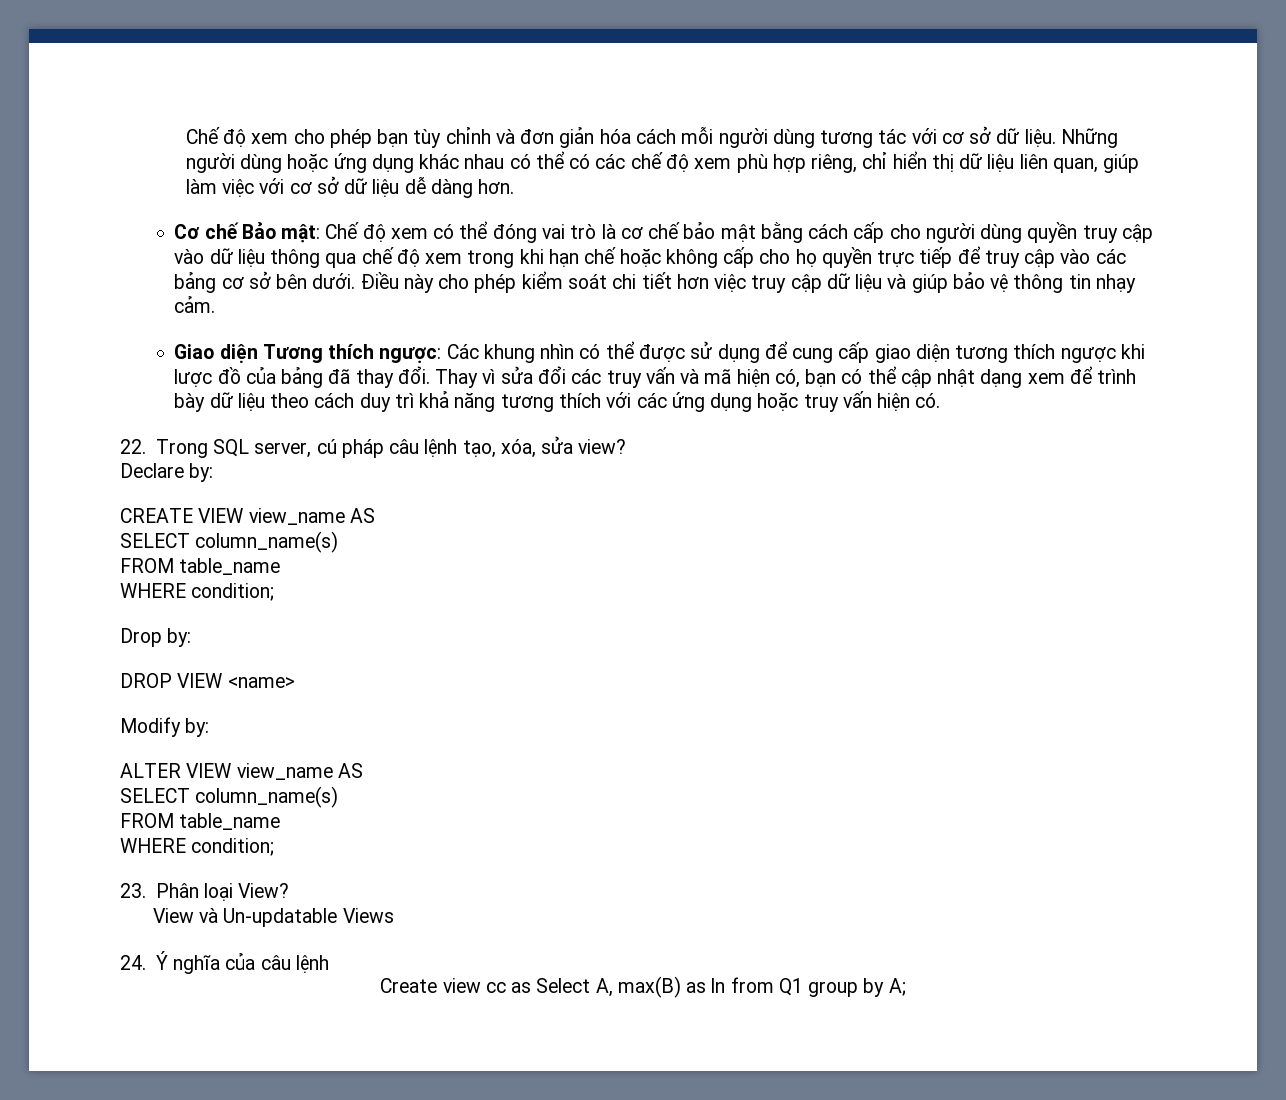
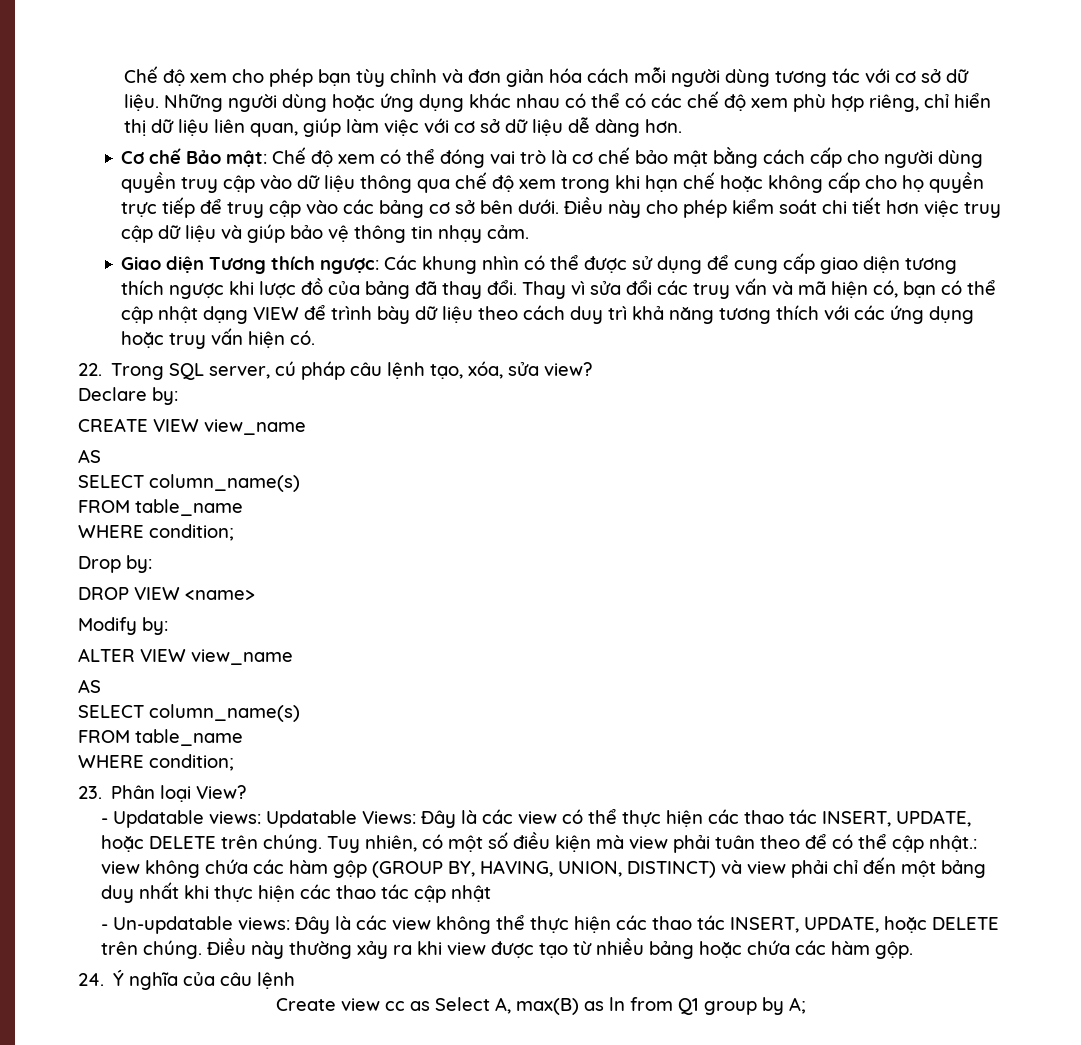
- Thay vì sửa đổi các truy vấn và mã hiện có, bạn có thể cập nhật dạng xem để trình bày dữ liệu theo cách duy trì khả năng tương thích với các ứng dụng hoặc truy vấn hiện có.
+ Thay vì sửa đổi các truy vấn và mã hiện có, bạn có thể cập nhật dạng VIEW để trình bày dữ liệu theo cách duy trì khả năng tương thích với các ứng dụng hoặc truy vấn hiện có.
- CREATE VIEW view_name AS
+ CREATE VIEW view_name
+ AS
- ALTER VIEW view_name AS
+ ALTER VIEW view_name
+ AS
- View và Un-updatable Views
+ - Updatable views: Updatable Views: Đây là các view có thể thực hiện các thao tác INSERT, UPDATE, hoặc DELETE trên chúng. Tuy nhiên, có một số điều kiện mà view phải tuân theo để có thể cập nhật.: view không chứa các hàm gộp (GROUP BY, HAVING, UNION, DISTINCT) và view phải chỉ đến một bảng duy nhất khi thực hiện các thao tác cập nhật
+ - Un-updatable views: Đây là các view không thể thực hiện các thao tác INSERT, UPDATE, hoặc DELETE trên chúng. Điều này thường xảy ra khi view được tạo từ nhiều bảng hoặc chứa các hàm gộp.

